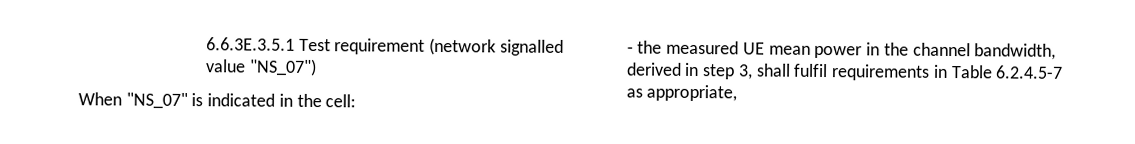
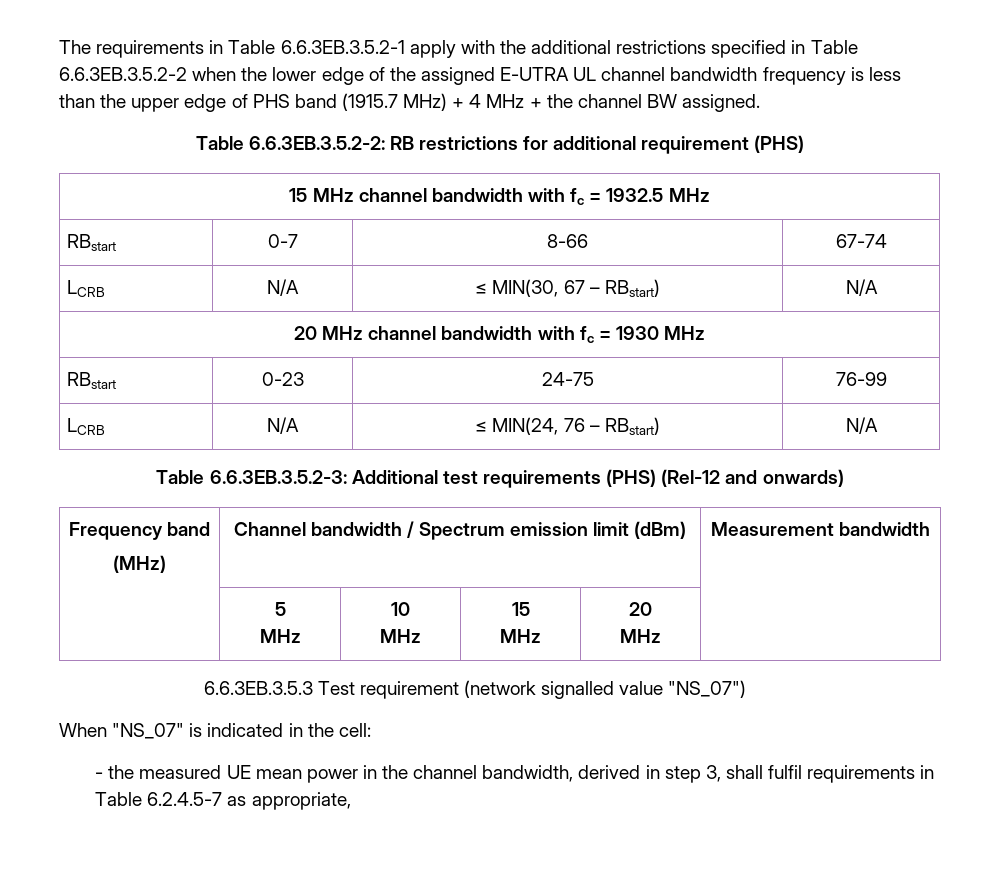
- 6.6.3E.3.5.1 Test requirement (network signalled value "NS_07")
+ The requirements in Table 6.6.3EB.3.5.2-1 apply with the additional restrictions specified in Table 6.6.3EB.3.5.2-2 when the lower edge of the assigned E-UTRA UL channel bandwidth frequency is less than the upper edge of PHS band (1915.7 MHz) + 4 MHz + the channel BW assigned.
+ Table 6.6.3EB.3.5.2-2: RB restrictions for additional requirement (PHS)
+ 15 MHz channel bandwidth with fc = 1932.5 MHz
+ RBstart | 0-7 | 8-66 | 67-74
+ LCRB | N/A | ≤ MIN(30, 67 – RBstart) | N/A
+ 20 MHz channel bandwidth with fc = 1930 MHz
+ RBstart | 0-23 | 24-75 | 76-99
+ LCRB | N/A | ≤ MIN(24, 76 – RBstart) | N/A
+ Table 6.6.3EB.3.5.2-3: Additional test requirements (PHS) (Rel-12 and onwards)
+ Frequency band
+ (MHz) | Channel bandwidth / Spectrum emission limit (dBm) | Measurement bandwidth
+ | 5
+ MHz | 10
+ MHz | 15
+ MHz | 20
+ MHz |
+ 6.6.3EB.3.5.3 Test requirement (network signalled value "NS_07")

